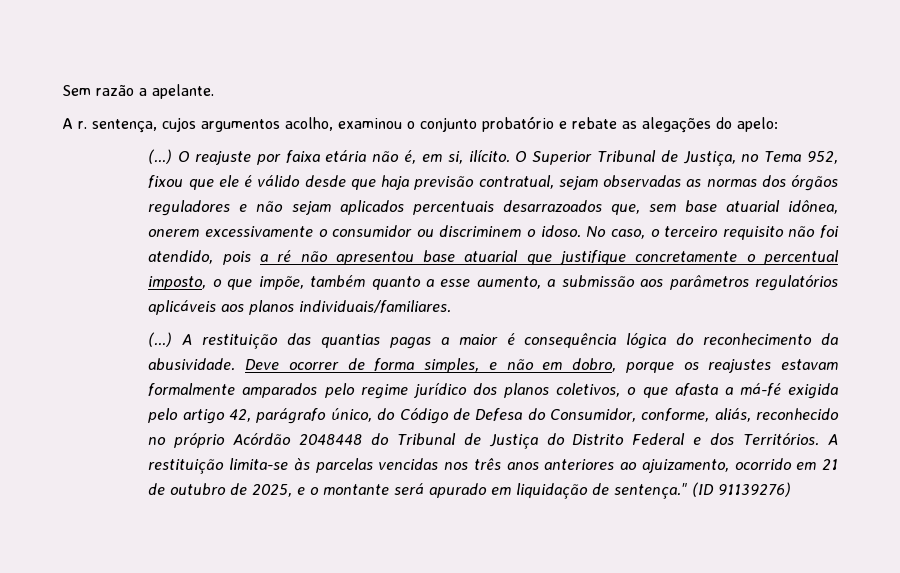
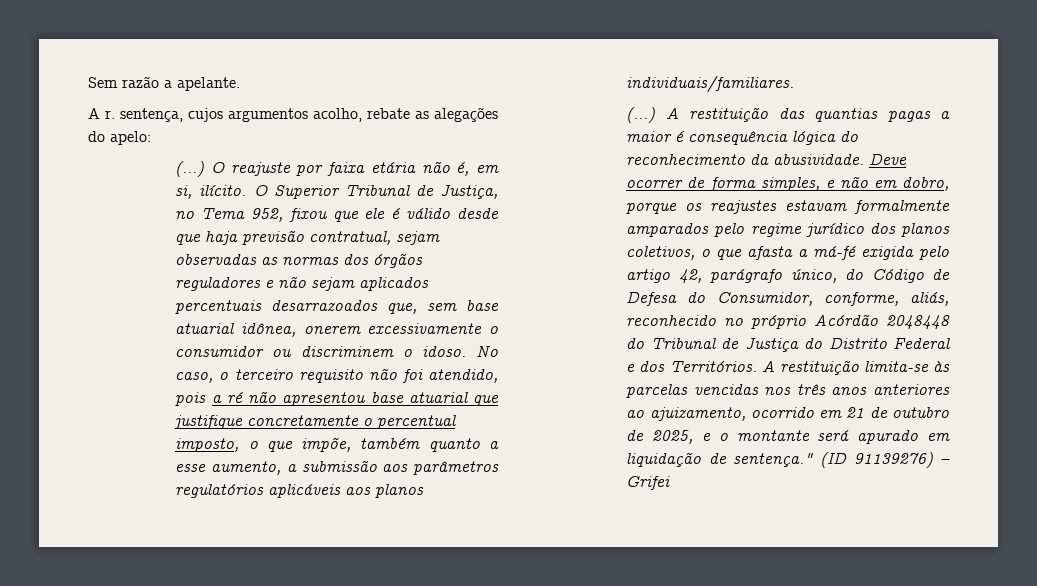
- A r. sentença, cujos argumentos acolho, examinou o conjunto probatório e rebate as alegações do apelo:
+ A r. sentença, cujos argumentos acolho, rebate as alegações do apelo:
- (ID 91139276)
+ (ID 91139276) – Grifei

